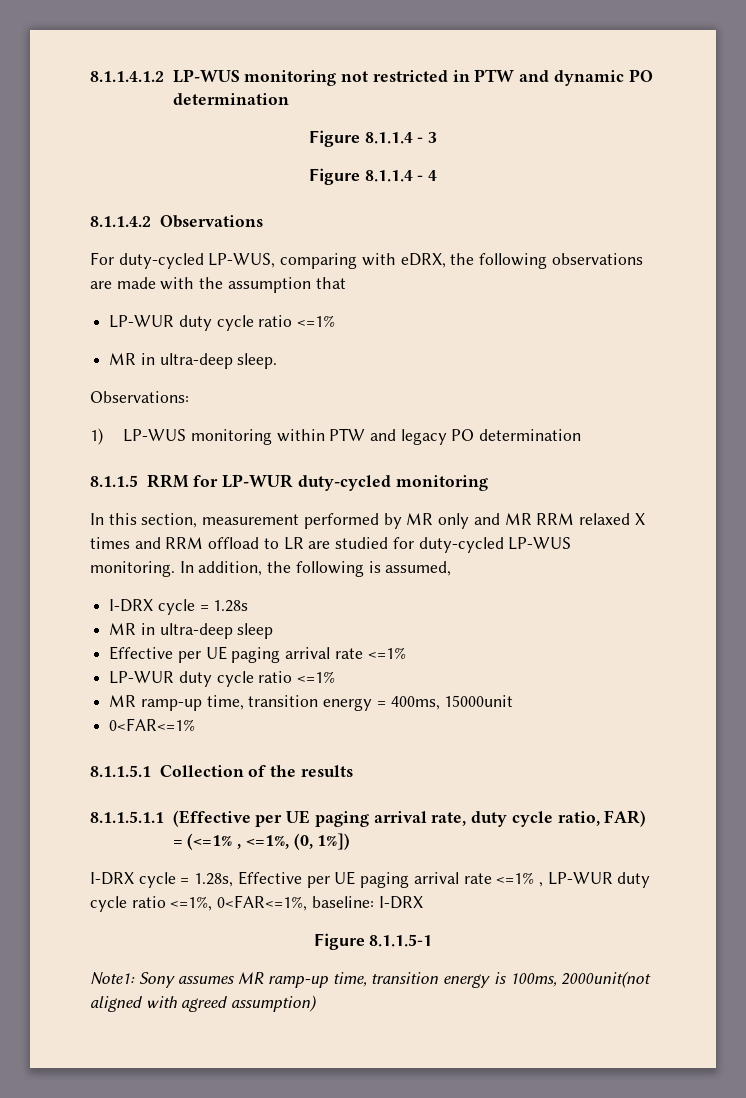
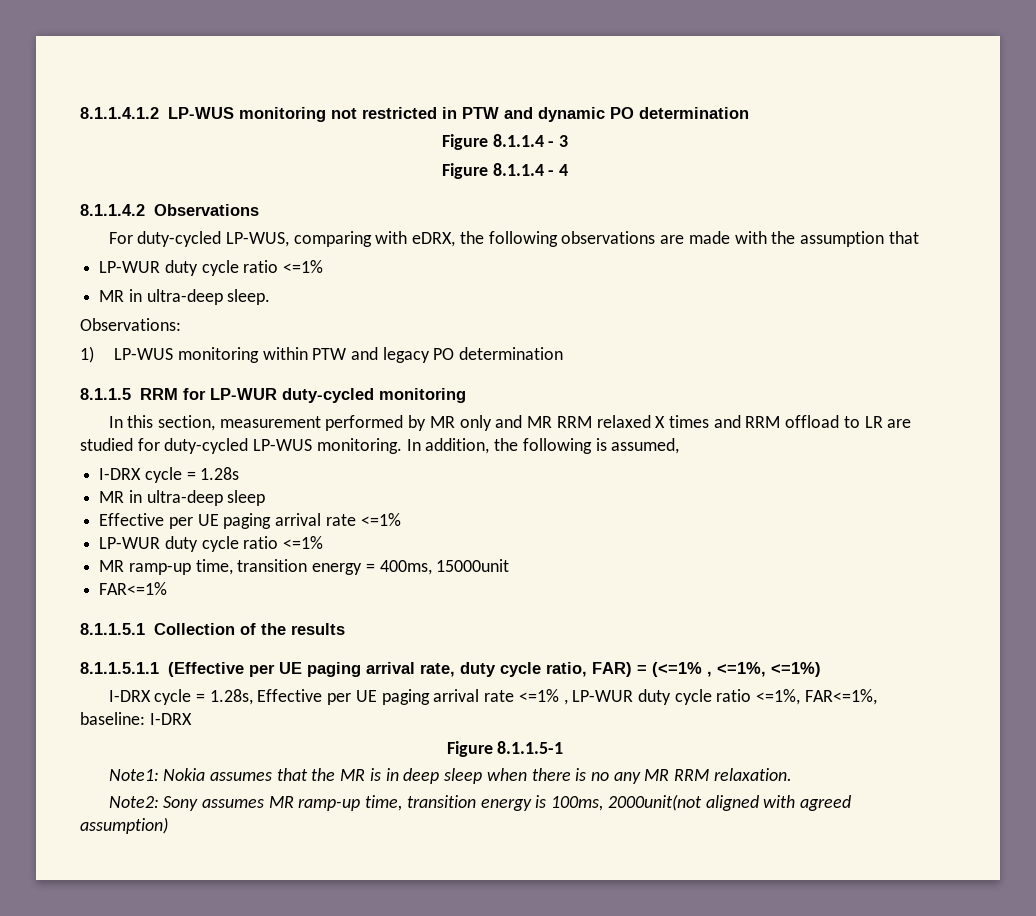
- 0<FAR<=1%
+ FAR<=1%
- 8.1.1.5.1.1 (Effective per UE paging arrival rate, duty cycle ratio, FAR) = (<=1% , <=1%, (0, 1%])
+ 8.1.1.5.1.1 (Effective per UE paging arrival rate, duty cycle ratio, FAR) = (<=1% , <=1%, <=1%)
- I-DRX cycle = 1.28s, Effective per UE paging arrival rate <=1% , LP-WUR duty cycle ratio <=1%, 0<FAR<=1%, baseline: I-DRX
+ I-DRX cycle = 1.28s, Effective per UE paging arrival rate <=1% , LP-WUR duty cycle ratio <=1%, FAR<=1%, baseline: I-DRX
- Note1: Sony assumes MR ramp-up time, transition energy is 100ms, 2000unit(not aligned with agreed assumption)
+ Note1: Nokia assumes that the MR is in deep sleep when there is no any MR RRM relaxation.
+ Note2: Sony assumes MR ramp-up time, transition energy is 100ms, 2000unit(not aligned with agreed assumption)

